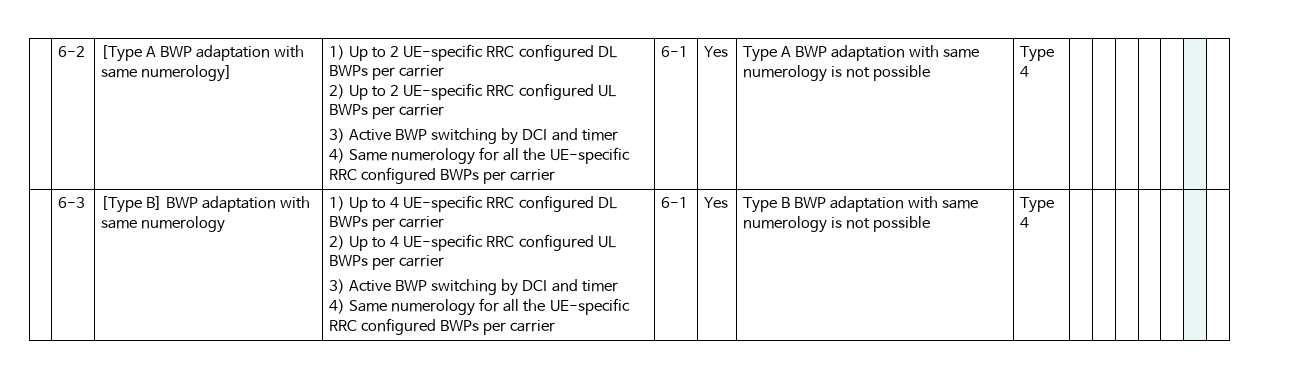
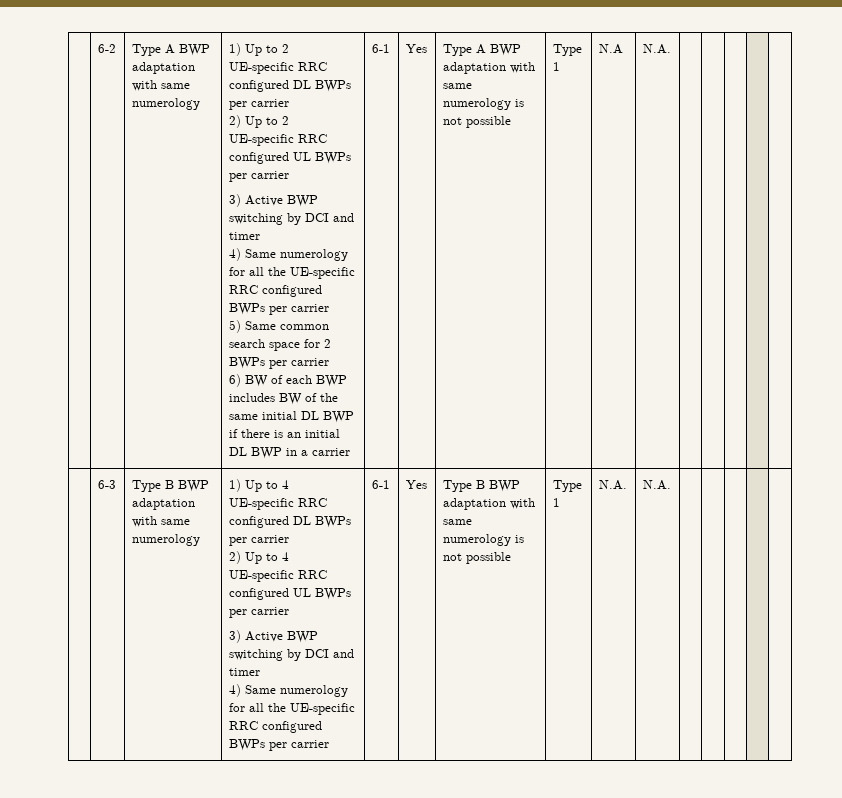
- 6-2 | [Type A BWP adaptation with same numerology]
+ 6-2 | Type A BWP adaptation with same numerology
+ 5) Same common search space for 2 BWPs per carrier
+ 6) BW of each BWP includes BW of the same initial DL BWP if there is an initial DL BWP in a carrier
- Type A BWP adaptation with same numerology is not possible | Type 4
+ Type A BWP adaptation with same numerology is not possible | Type 1 | N.A | N.A.
- 6-3 | [Type B] BWP adaptation with same numerology
+ 6-3 | Type B BWP adaptation with same numerology
- Type B BWP adaptation with same numerology is not possible | Type 4
+ Type B BWP adaptation with same numerology is not possible | Type 1 | N.A. | N.A.

